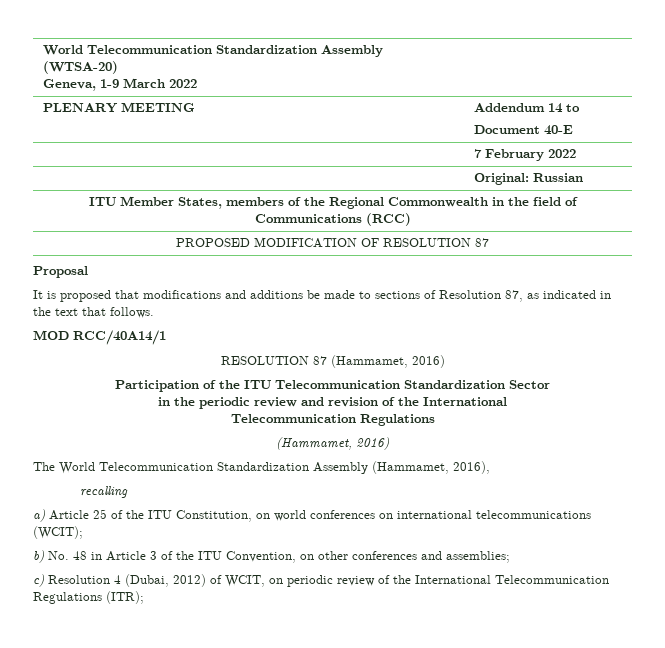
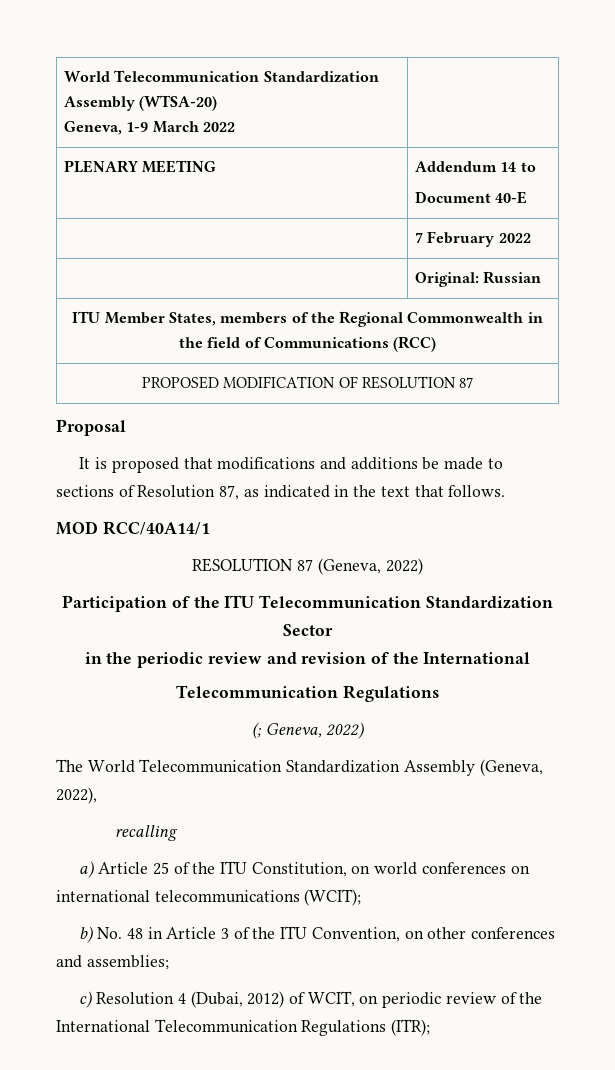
- RESOLUTION 87 (Hammamet, 2016)
+ RESOLUTION 87 (Geneva, 2022)
  in the periodic review and revision of the International
  Telecommunication Regulations
- (Hammamet, 2016)
+ (; Geneva, 2022)
- The World Telecommunication Standardization Assembly (Hammamet, 2016),
+ The World Telecommunication Standardization Assembly (Geneva, 2022),

